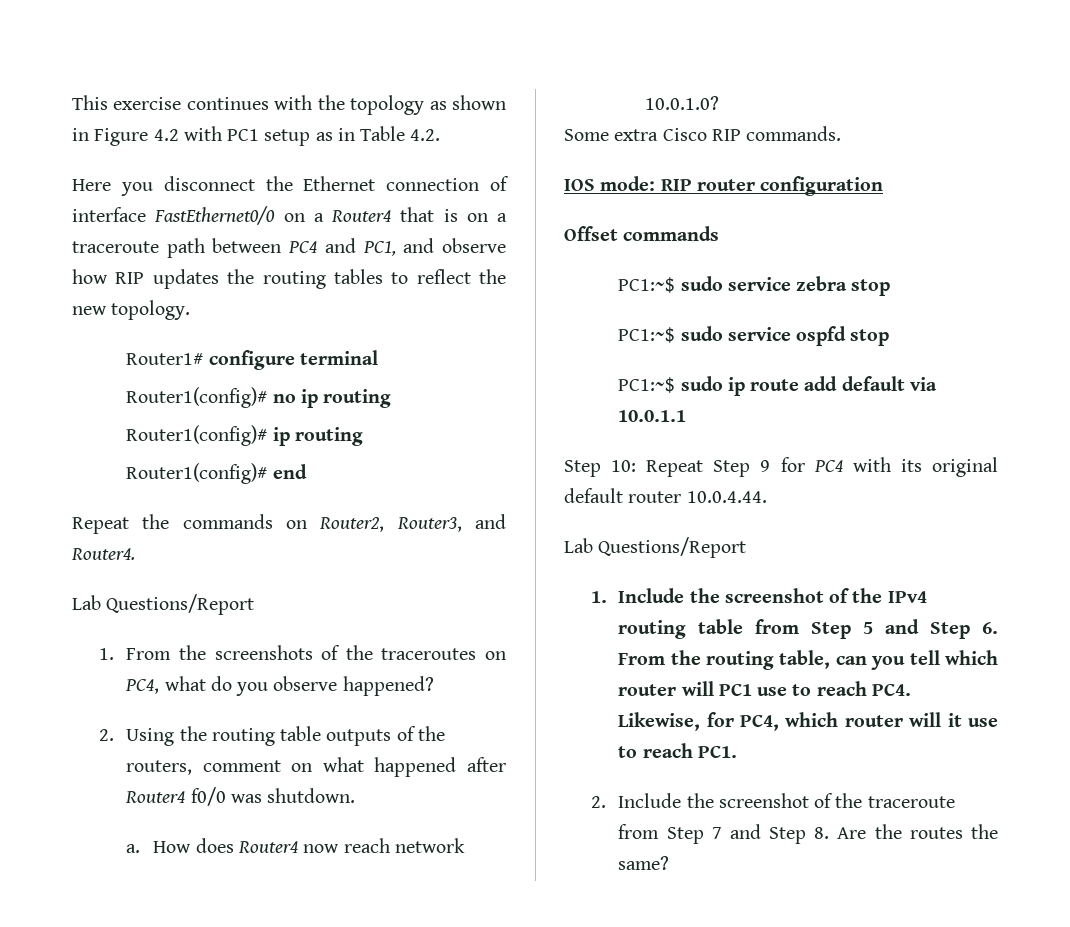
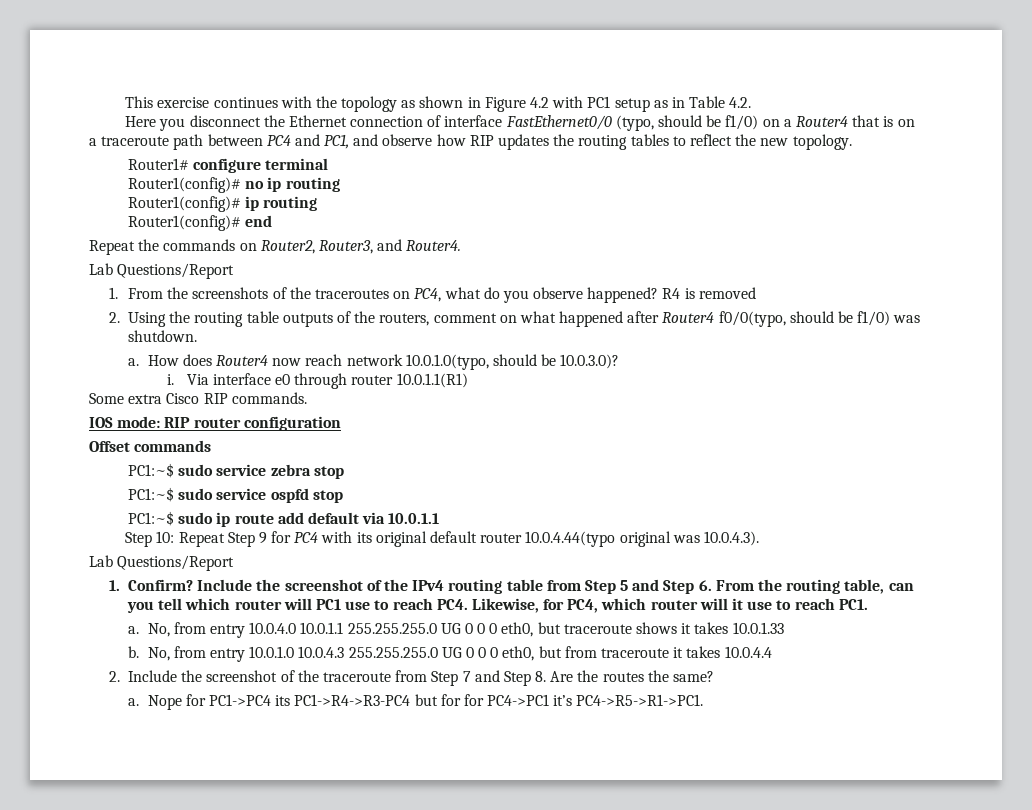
- Here you disconnect the Ethernet connection of interface FastEthernet0/0 on a Router4 that is on a traceroute path between PC4 and PC1, and observe how RIP updates the routing tables to reflect the new topology.
+ Here you disconnect the Ethernet connection of interface FastEthernet0/0 (typo, should be f1/0) on a Router4 that is on a traceroute path between PC4 and PC1, and observe how RIP updates the routing tables to reflect the new topology.
+ R4 is removed
- 2. Using the routing table outputs of the routers, comment on what happened after Router4 f0/0 was shutdown.
+ 2. Using the routing table outputs of the routers, comment on what happened after Router4 f0/0(typo, should be f1/0) was shutdown.
- How does Router4 now reach network 10.0.1.0?
+ How does Router4 now reach network 10.0.1.0(typo, should be 10.0.3.0)?
+ i. Via interface e0 through router 10.0.1.1(R1)
- Step 10: Repeat Step 9 for PC4 with its original default router 10.0.4.44.
+ Step 10: Repeat Step 9 for PC4 with its original default router 10.0.4.44(typo original was 10.0.4.3).
  Lab Questions/Report
- 1. Include the screenshot of the IPv4 routing table from Step 5 and Step 6. From the routing table, can you tell which router will PC1 use to reach PC4. Likewise, for PC4, which router will it use to reach PC1.
+ 1. Confirm? Include the screenshot of the IPv4 routing table from Step 5 and Step 6. From the routing table, can you tell which router will PC1 use to reach PC4. Likewise, for PC4, which router will it use to reach PC1.
+ a. No, from entry 10.0.4.0 10.0.1.1 255.255.255.0 UG 0 0 0 eth0, but traceroute shows it takes 10.0.1.33
+ b. No, from entry 10.0.1.0 10.0.4.3 255.255.255.0 UG 0 0 0 eth0, but from traceroute it takes 10.0.4.4
+ a. Nope for PC1->PC4 its PC1->R4->R3-PC4 but for for PC4->PC1 it’s PC4->R5->R1->PC1.

